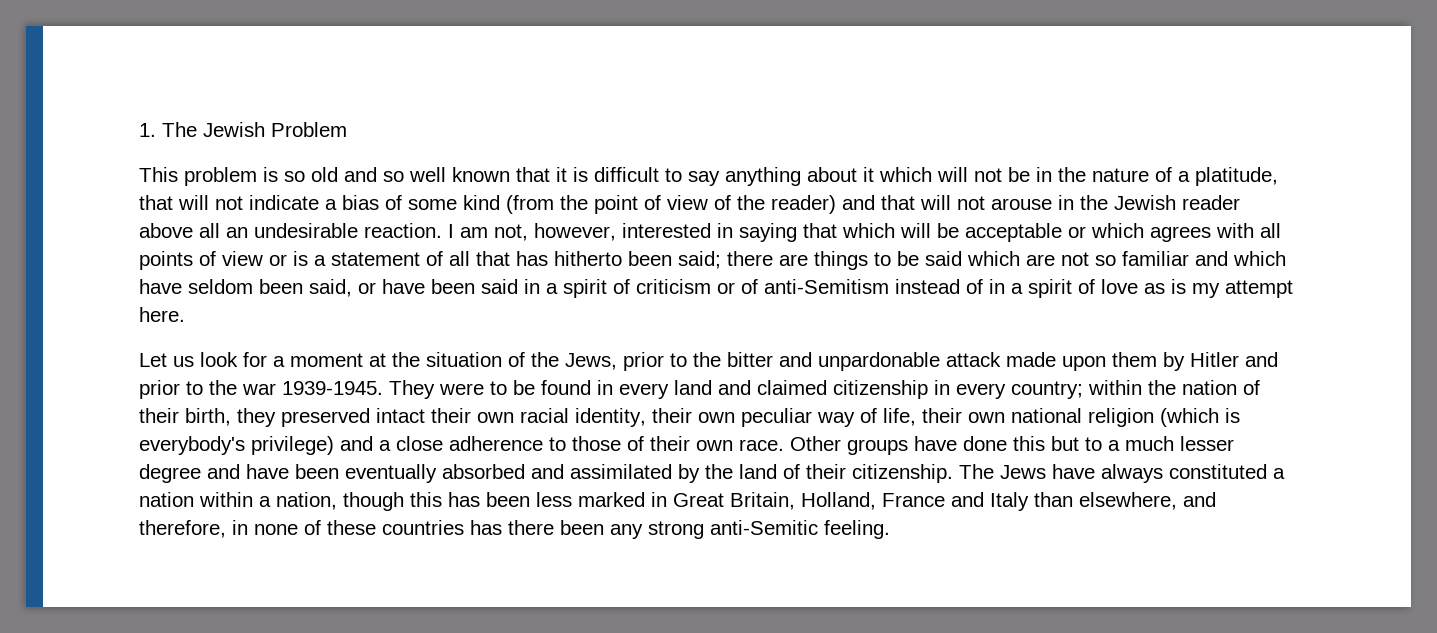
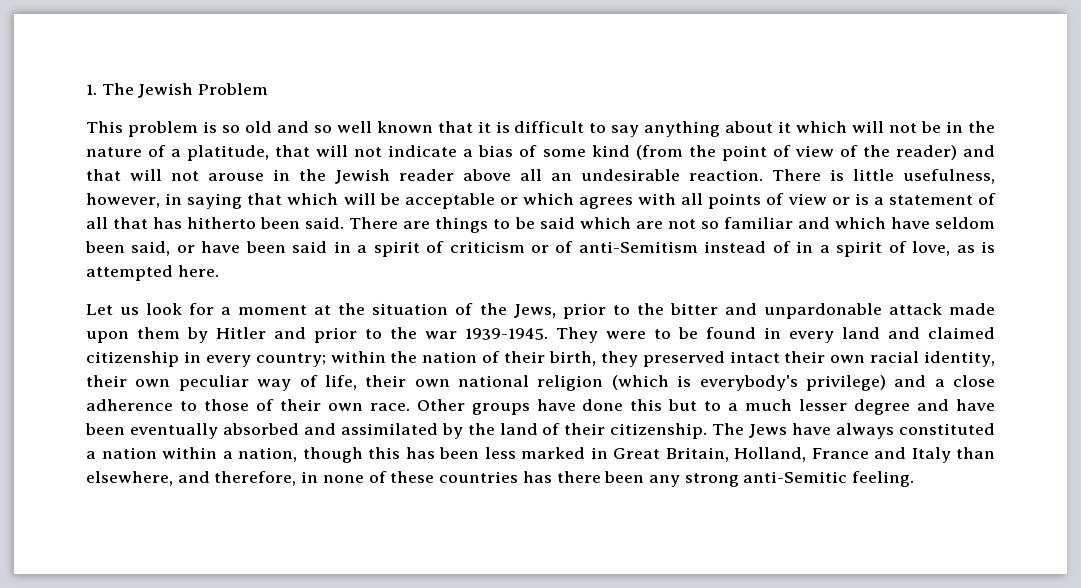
- I am not, however, interested in saying that which will be acceptable or which agrees with all points of view or is a statement of all that has hitherto been said; there are things to be said which are not so familiar and which have seldom been said, or have been said in a spirit of criticism or of anti-Semitism instead of in a spirit of love as is my attempt here.
+ There is little usefulness, however, in saying that which will be acceptable or which agrees with all points of view or is a statement of all that has hitherto been said. There are things to be said which are not so familiar and which have seldom been said, or have been said in a spirit of criticism or of anti-Semitism instead of in a spirit of love, as is attempted here.

